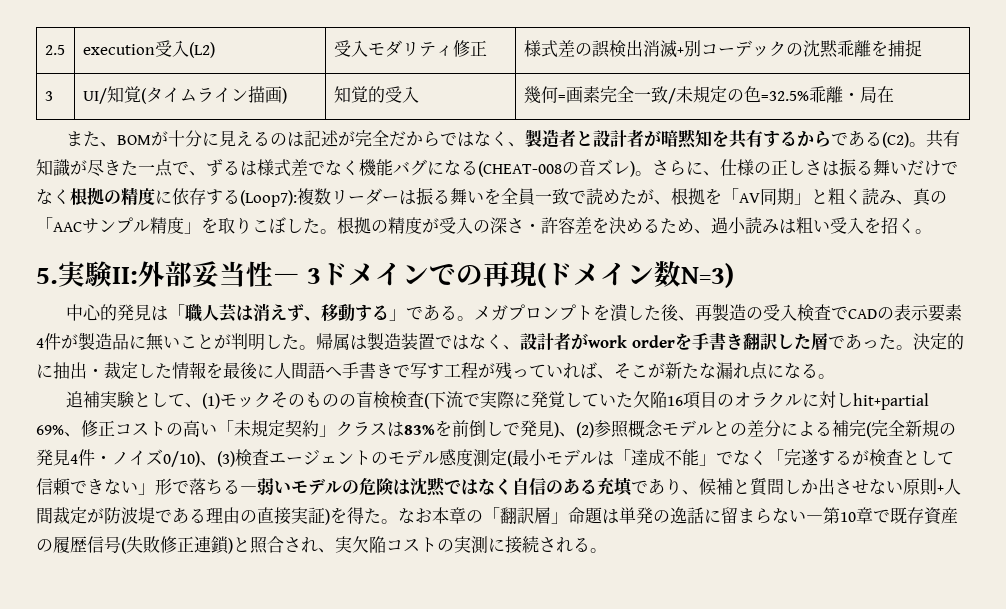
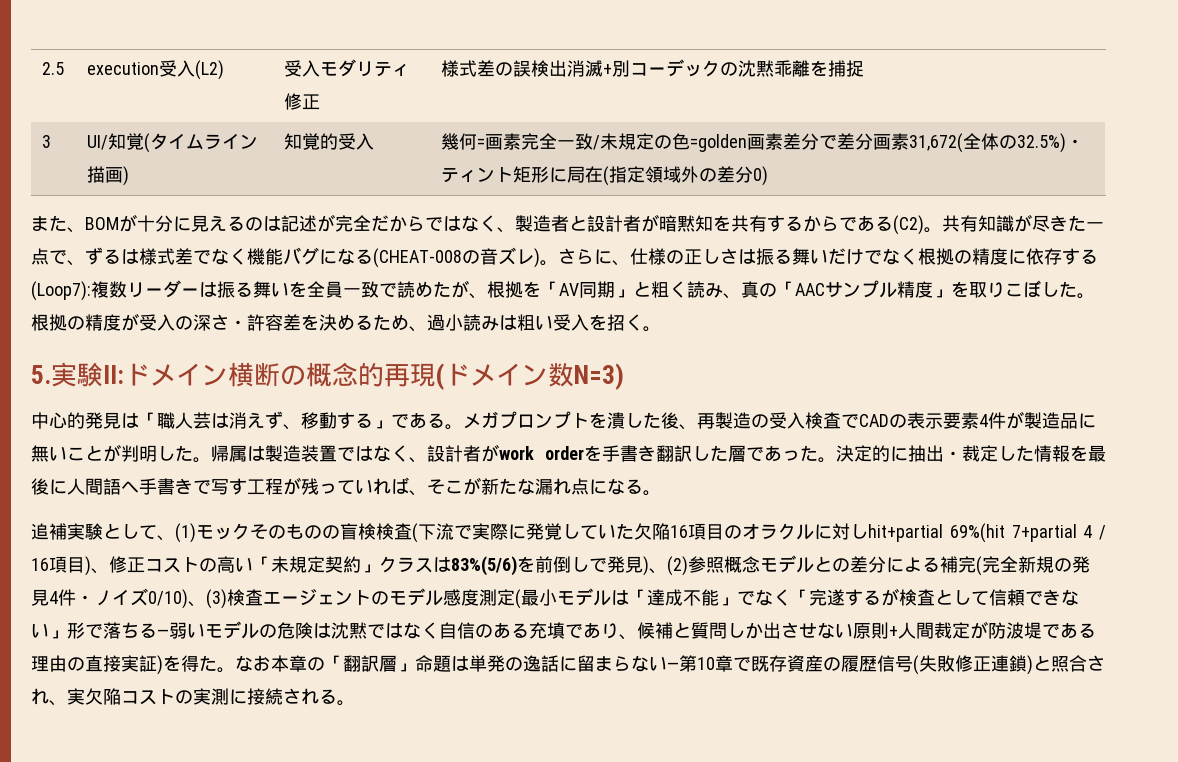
- 3 | UI/知覚(タイムライン描画) | 知覚的受入 | 幾何=画素完全一致/未規定の色=32.5%乖離・局在
+ 3 | UI/知覚(タイムライン描画) | 知覚的受入 | 幾何=画素完全一致/未規定の色=golden画素差分で差分画素31,672(全体の32.5%)・ティント矩形に局在(指定領域外の差分0)
- 5.実験II:外部妥当性― 3ドメインでの再現(ドメイン数N=3)
+ 5.実験II:ドメイン横断の概念的再現(ドメイン数N=3)
- 追補実験として、(1)モックそのものの盲検検査(下流で実際に発覚していた欠陥16項目のオラクルに対しhit+partial 69%、修正コストの高い「未規定契約」クラスは83%を前倒しで発見)、(2)参照概念モデルとの差分による補完(完全新規の発見4件・ノイズ0/10)、(3)検査エージェントのモデル感度測定(最小モデルは「達成不能」でなく「完遂するが検査として信頼できない」形で落ちる―弱いモデルの危険は沈黙ではなく自信のある充填であり、候補と質問しか出させない原則+人間裁定が防波堤である理由の直接実証)を得た。
+ 追補実験として、(1)モックそのものの盲検検査(下流で実際に発覚していた欠陥16項目のオラクルに対しhit+partial 69%(hit 7+partial 4 / 16項目)、修正コストの高い「未規定契約」クラスは83%(5/6)を前倒しで発見)、(2)参照概念モデルとの差分による補完(完全新規の発見4件・ノイズ0/10)、(3)検査エージェントのモデル感度測定(最小モデルは「達成不能」でなく「完遂するが検査として信頼できない」形で落ちる―弱いモデルの危険は沈黙ではなく自信のある充填であり、候補と質問しか出させない原則+人間裁定が防波堤である理由の直接実証)を得た。

